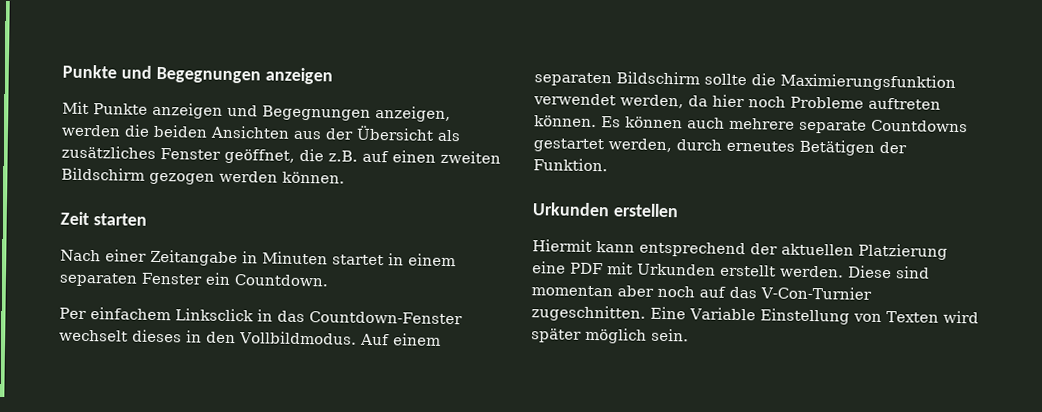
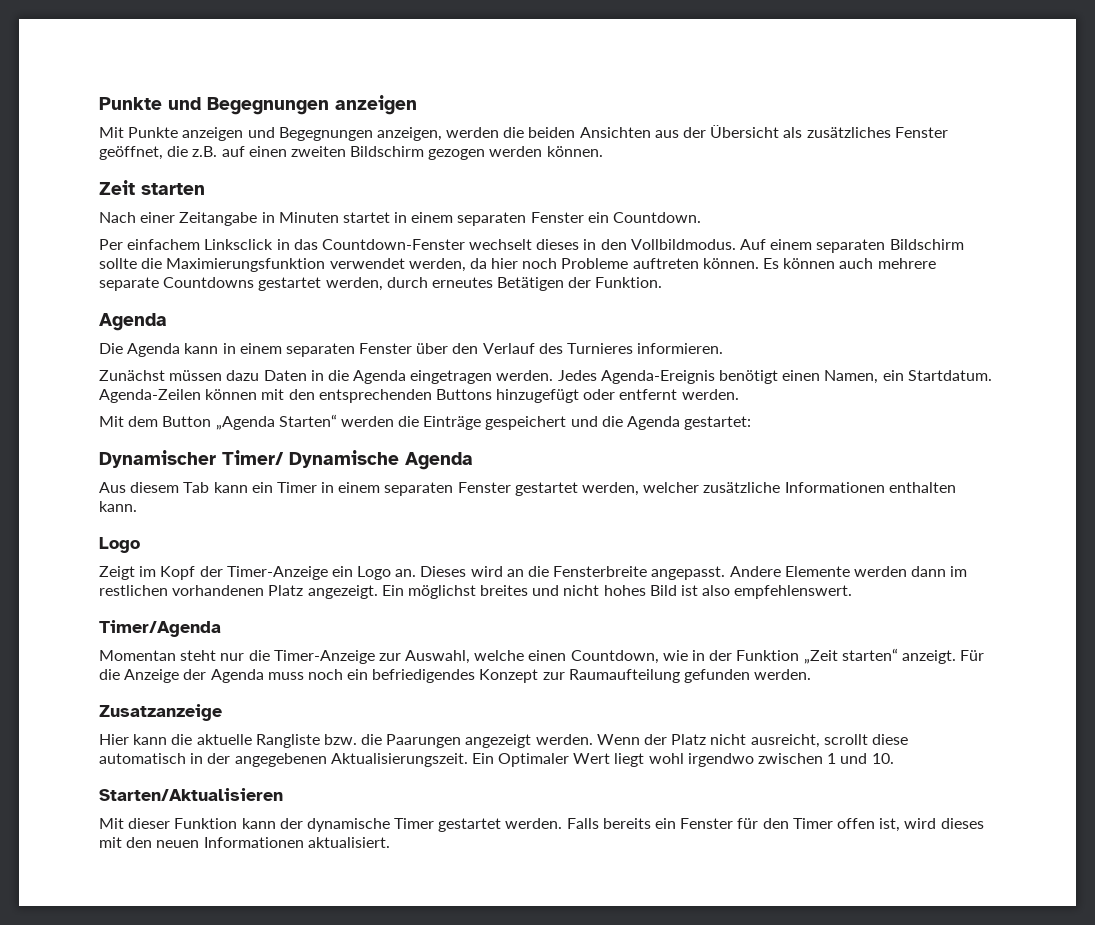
  Es können auch mehrere separate Countdowns gestartet werden, durch erneutes Betätigen der Funktion.
- Urkunden erstellen
- Hiermit kann entsprechend der aktuellen Platzierung eine PDF mit Urkunden erstellt werden. Diese sind momentan aber noch auf das V-Con-Turnier zugeschnitten. Eine Variable Einstellung von Texten wird später möglich sein.
+ Agenda
+ Die Agenda kann in einem separaten Fenster über den Verlauf des Turnieres informieren.
+ Zunächst müssen dazu Daten in die Agenda eingetragen werden. Jedes Agenda-Ereignis benötigt einen Namen, ein Startdatum. Agenda-Zeilen können mit den entsprechenden Buttons hinzugefügt oder entfernt werden.
+ Mit dem Button „Agenda Starten“ werden die Einträge gespeichert und die Agenda gestartet:
+ Dynamischer Timer/ Dynamische Agenda
+ Aus diesem Tab kann ein Timer in einem separaten Fenster gestartet werden, welcher zusätzliche Informationen enthalten kann.
+ Logo
+ Zeigt im Kopf der Timer-Anzeige ein Logo an. Dieses wird an die Fensterbreite angepasst. Andere Elemente werden dann im restlichen vorhandenen Platz angezeigt. Ein möglichst breites und nicht hohes Bild ist also empfehlenswert.
+ Timer/Agenda
+ Momentan steht nur die Timer-Anzeige zur Auswahl, welche einen Countdown, wie in der Funktion „Zeit starten“ anzeigt. Für die Anzeige der Agenda muss noch ein befriedigendes Konzept zur Raumaufteilung gefunden werden.
+ Zusatzanzeige
+ Hier kann die aktuelle Rangliste bzw. die Paarungen angezeigt werden. Wenn der Platz nicht ausreicht, scrollt diese automatisch in der angegebenen Aktualisierungszeit. Ein Optimaler Wert liegt wohl irgendwo zwischen 1 und 10.
+ Starten/Aktualisieren
+ Mit dieser Funktion kann der dynamische Timer gestartet werden. Falls bereits ein Fenster für den Timer offen ist, wird dieses mit den neuen Informationen aktualisiert.

